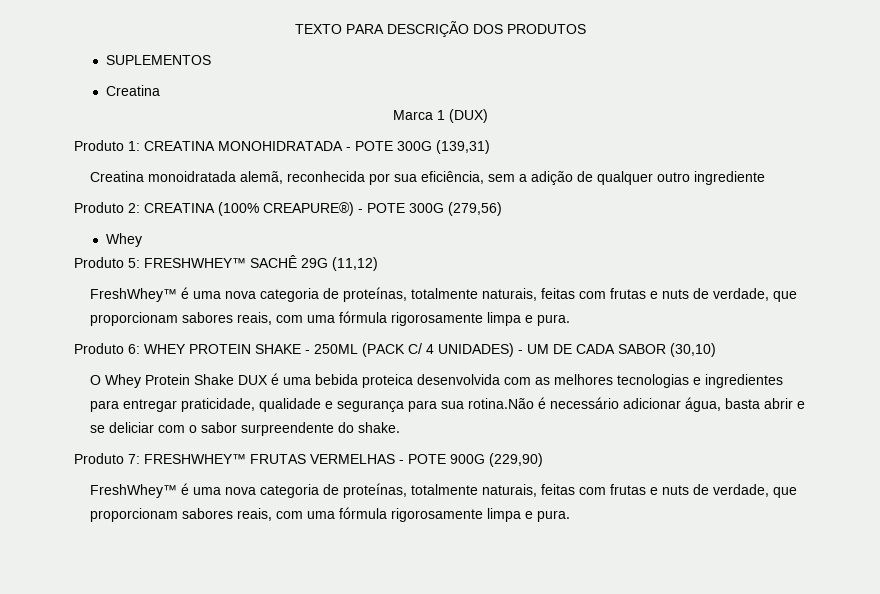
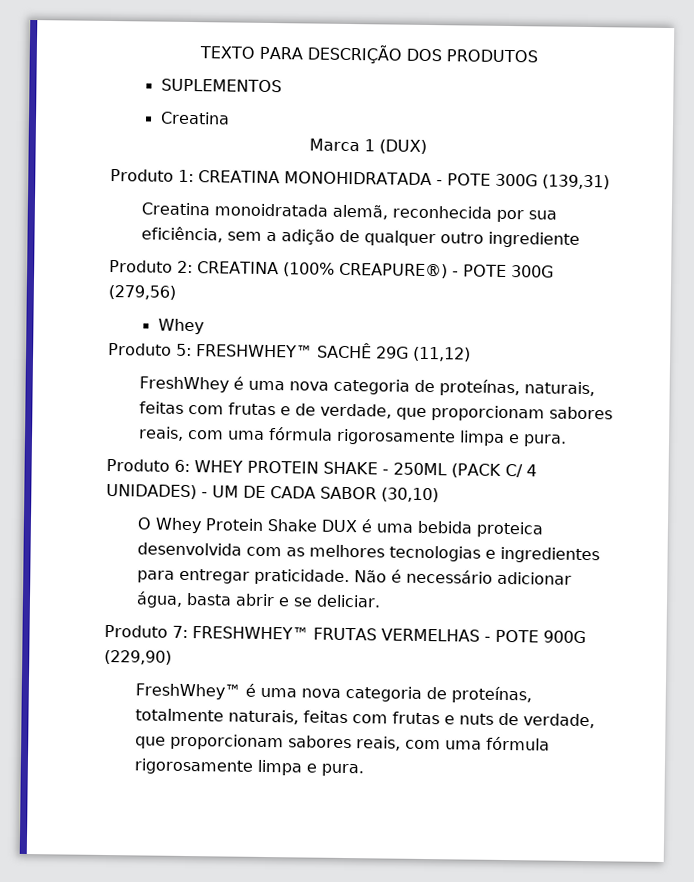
  Produto 5: FRESHWHEY™ SACHÊ 29G (11,12)
- FreshWhey™ é uma nova categoria de proteínas, totalmente naturais, feitas com frutas e nuts de verdade, que proporcionam sabores reais, com uma fórmula rigorosamente limpa e pura.
+ FreshWhey é uma nova categoria de proteínas, naturais, feitas com frutas e de verdade, que proporcionam sabores reais, com uma fórmula rigorosamente limpa e pura.
- O Whey Protein Shake DUX é uma bebida proteica desenvolvida com as melhores tecnologias e ingredientes para entregar praticidade, qualidade e segurança para sua rotina.Não é necessário adicionar água, basta abrir e se deliciar com o sabor surpreendente do shake.
+ O Whey Protein Shake DUX é uma bebida proteica desenvolvida com as melhores tecnologias e ingredientes para entregar praticidade. Não é necessário adicionar água, basta abrir e se deliciar.

